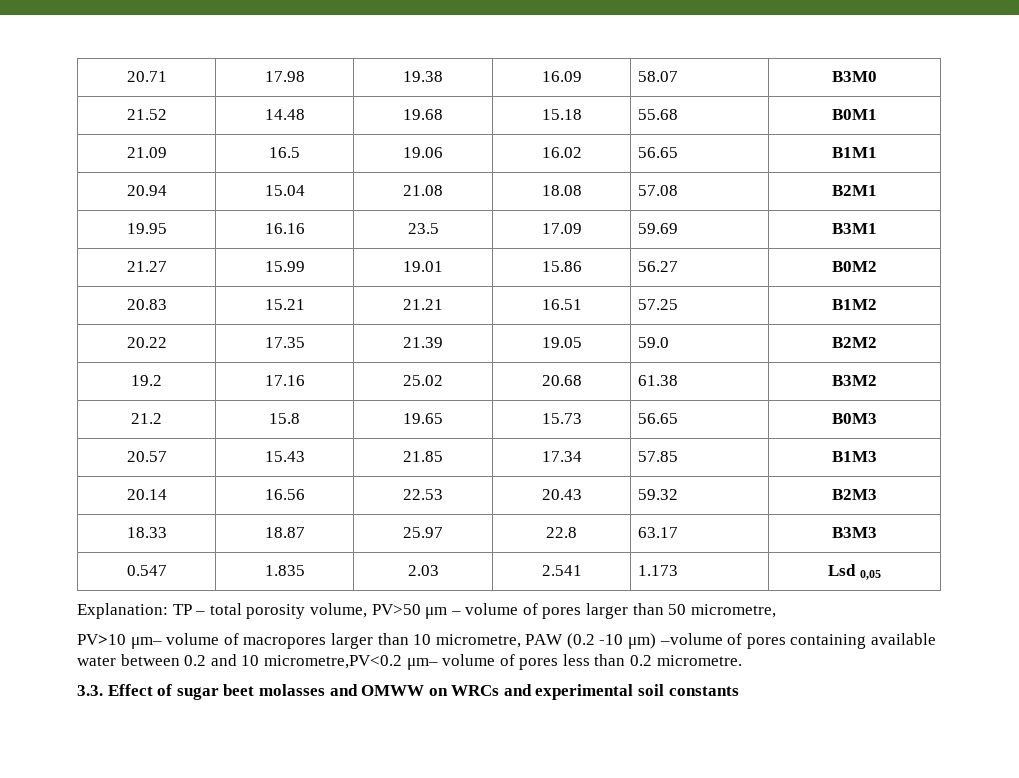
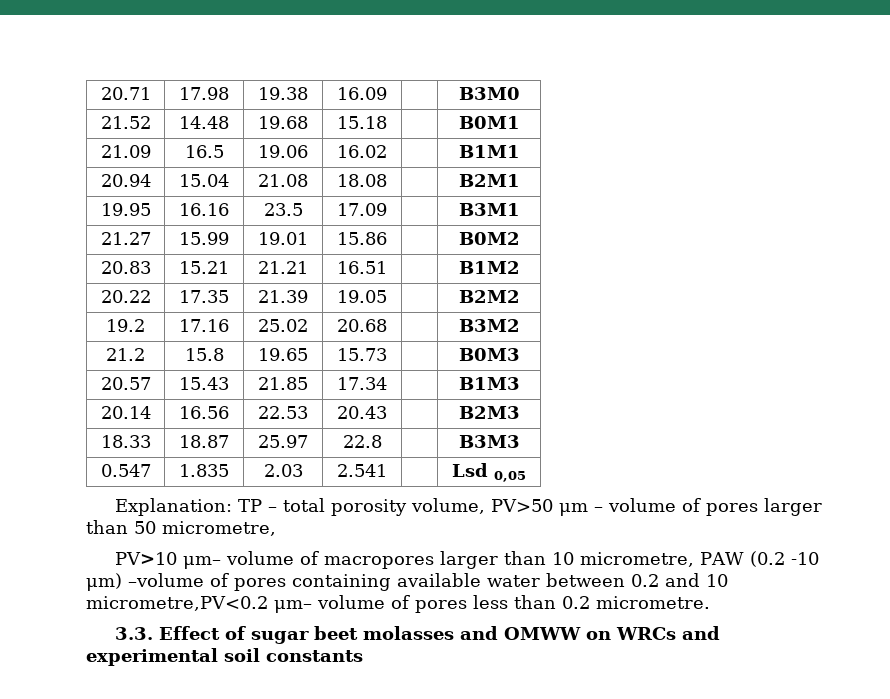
- 20.71 | 17.98 | 19.38 | 16.09 | 58.07 | B3M0
+ 20.71 | 17.98 | 19.38 | 16.09 | | B3M0
- 21.52 | 14.48 | 19.68 | 15.18 | 55.68 | B0M1
+ 21.52 | 14.48 | 19.68 | 15.18 | | B0M1
- 21.09 | 16.5 | 19.06 | 16.02 | 56.65 | B1M1
+ 21.09 | 16.5 | 19.06 | 16.02 | | B1M1
- 20.94 | 15.04 | 21.08 | 18.08 | 57.08 | B2M1
+ 20.94 | 15.04 | 21.08 | 18.08 | | B2M1
- 19.95 | 16.16 | 23.5 | 17.09 | 59.69 | B3M1
+ 19.95 | 16.16 | 23.5 | 17.09 | | B3M1
- 21.27 | 15.99 | 19.01 | 15.86 | 56.27 | B0M2
+ 21.27 | 15.99 | 19.01 | 15.86 | | B0M2
- 20.83 | 15.21 | 21.21 | 16.51 | 57.25 | B1M2
+ 20.83 | 15.21 | 21.21 | 16.51 | | B1M2
- 20.22 | 17.35 | 21.39 | 19.05 | 59.0 | B2M2
+ 20.22 | 17.35 | 21.39 | 19.05 | | B2M2
- 19.2 | 17.16 | 25.02 | 20.68 | 61.38 | B3M2
+ 19.2 | 17.16 | 25.02 | 20.68 | | B3M2
- 21.2 | 15.8 | 19.65 | 15.73 | 56.65 | B0M3
+ 21.2 | 15.8 | 19.65 | 15.73 | | B0M3
- 20.57 | 15.43 | 21.85 | 17.34 | 57.85 | B1M3
+ 20.57 | 15.43 | 21.85 | 17.34 | | B1M3
- 20.14 | 16.56 | 22.53 | 20.43 | 59.32 | B2M3
+ 20.14 | 16.56 | 22.53 | 20.43 | | B2M3
- 18.33 | 18.87 | 25.97 | 22.8 | 63.17 | B3M3
+ 18.33 | 18.87 | 25.97 | 22.8 | | B3M3
- 0.547 | 1.835 | 2.03 | 2.541 | 1.173 | Lsd 0,05
+ 0.547 | 1.835 | 2.03 | 2.541 | | Lsd 0,05

